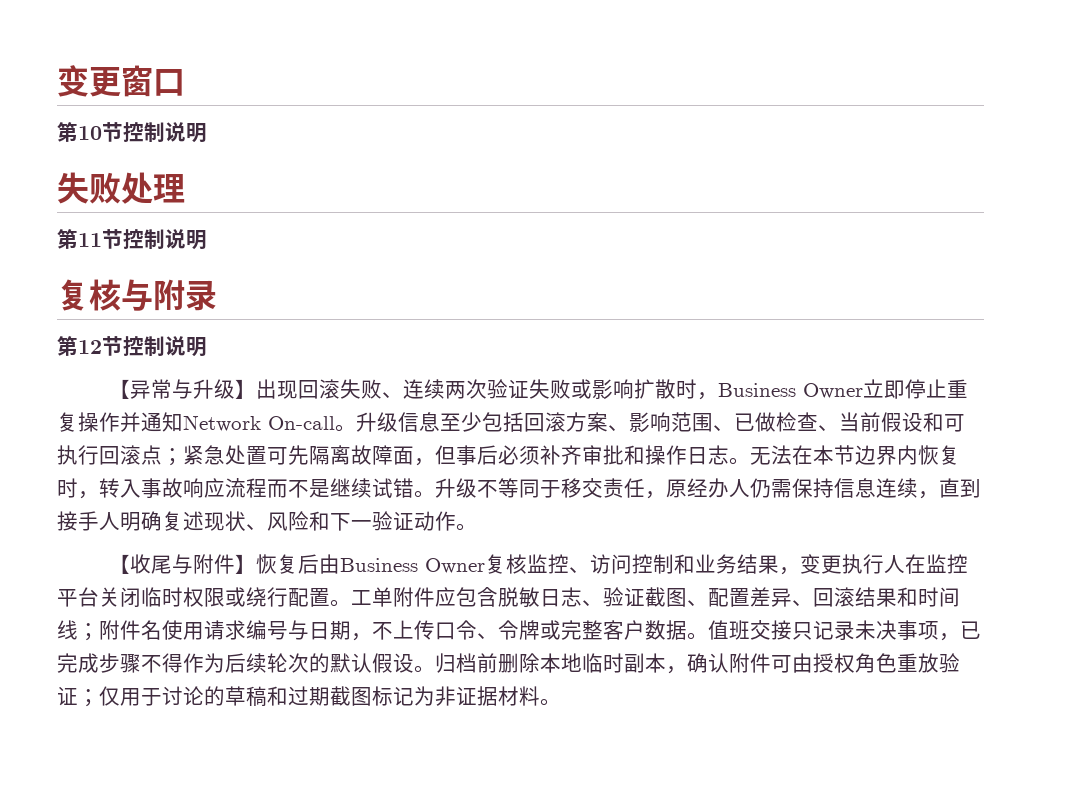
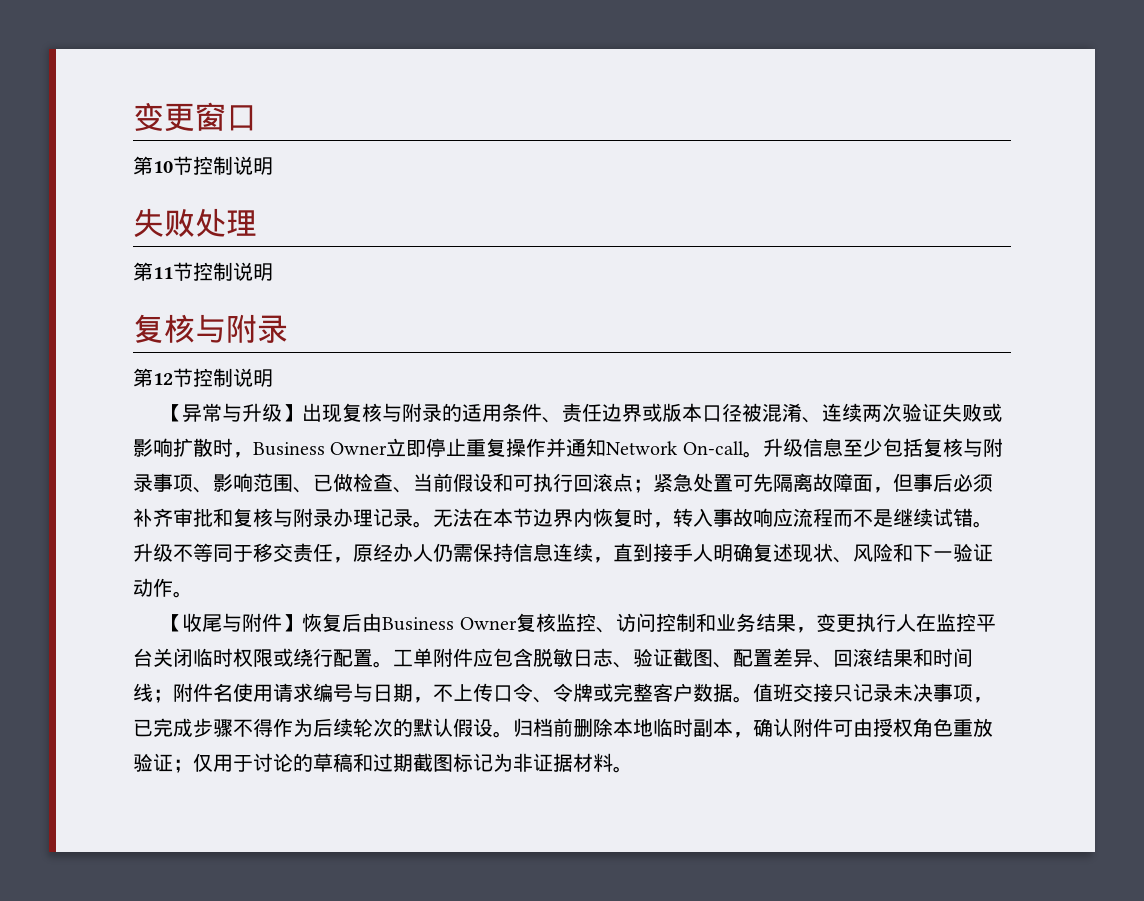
- 【异常与升级】出现回滚失败、连续两次验证失败或影响扩散时，Business Owner立即停止重复操作并通知Network On-call。
+ 【异常与升级】出现复核与附录的适用条件、责任边界或版本口径被混淆、连续两次验证失败或影响扩散时，Business Owner立即停止重复操作并通知Network On-call。
- 升级信息至少包括回滚方案、影响范围、已做检查、当前假设和可执行回滚点；紧急处置可先隔离故障面，但事后必须补齐审批和操作日志。
+ 升级信息至少包括复核与附录事项、影响范围、已做检查、当前假设和可执行回滚点；紧急处置可先隔离故障面，但事后必须补齐审批和复核与附录办理记录。

